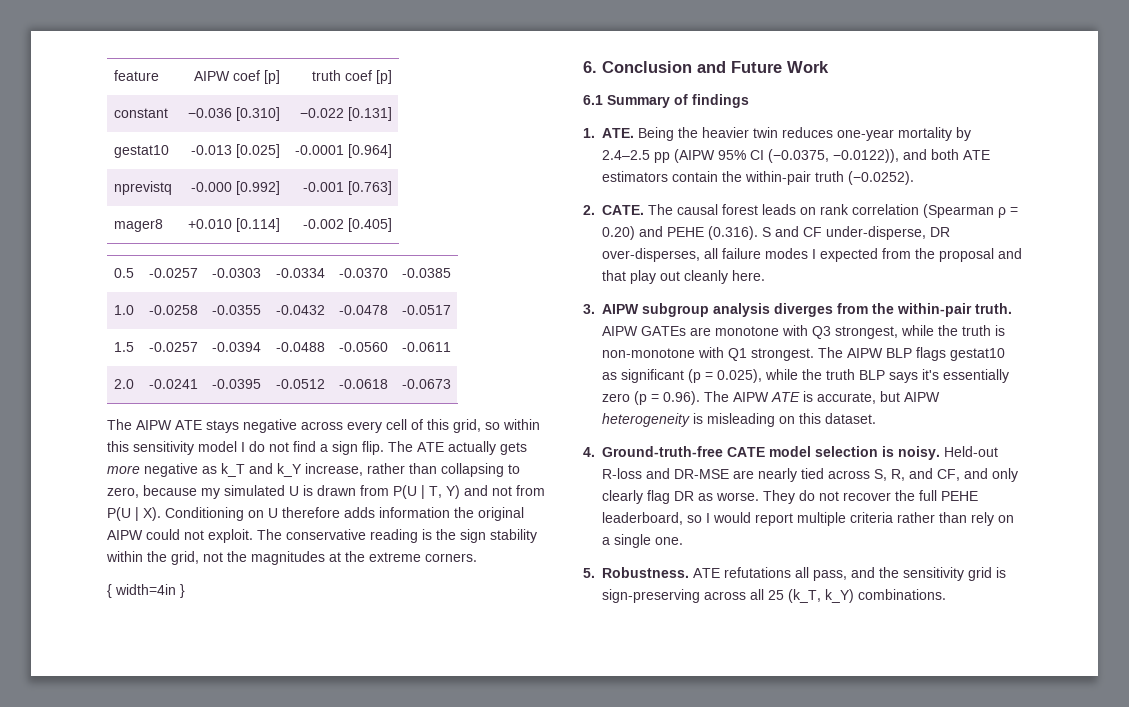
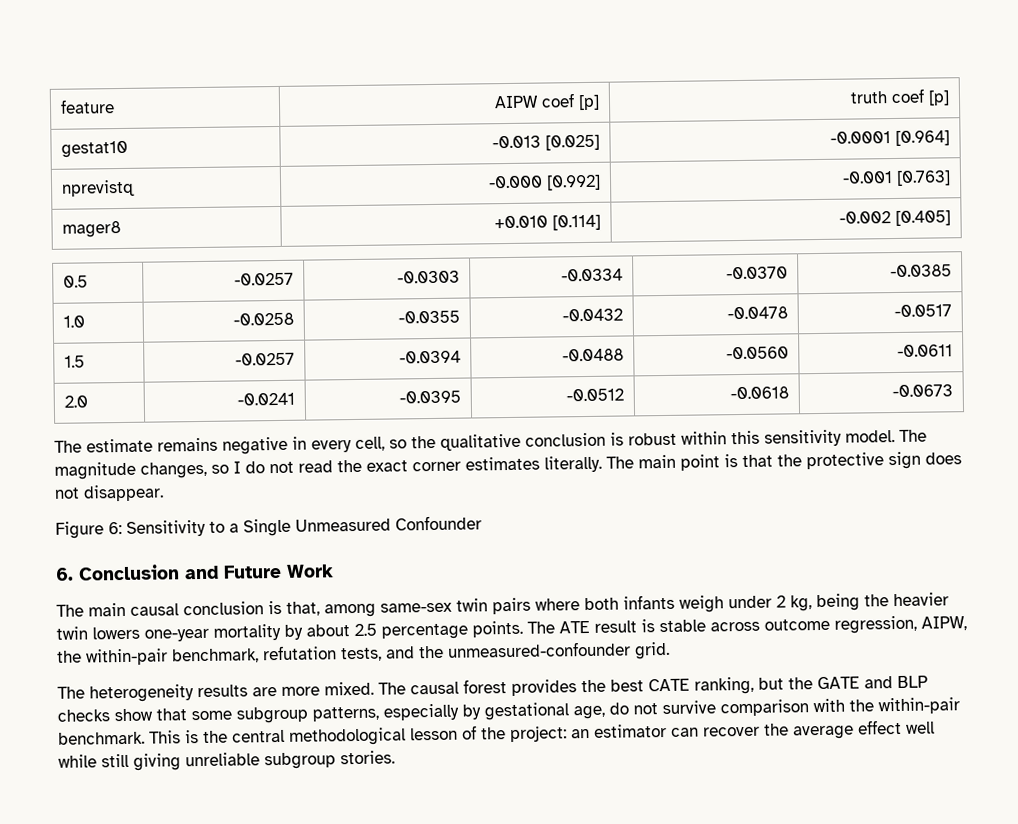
- constant | −0.036 [0.310] | −0.022 [0.131]
- The AIPW ATE stays negative across every cell of this grid, so within this sensitivity model I do not find a sign flip. The ATE actually gets more negative as k_T and k_Y increase, rather than collapsing to zero, because my simulated U is drawn from P(U | T, Y) and not from P(U | X). Conditioning on U therefore adds information the original AIPW could not exploit. The conservative reading is the sign stability within the grid, not the magnitudes at the extreme corners.
- { width=4in }
+ The estimate remains negative in every cell, so the qualitative conclusion is robust within this sensitivity model. The magnitude changes, so I do not read the exact corner estimates literally. The main point is that the protective sign does not disappear.
+ Figure 6: Sensitivity to a Single Unmeasured Confounder
- 6.1 Summary of findings
- 1. ATE. Being the heavier twin reduces one-year mortality by 2.4–2.5 pp (AIPW 95% CI (−0.0375, −0.0122)), and both ATE estimators contain the within-pair truth (−0.0252).
- 2. CATE. The causal forest leads on rank correlation (Spearman ρ = 0.20) and PEHE (0.316). S and CF under-disperse, DR over-disperses, all failure modes I expected from the proposal and that play out cleanly here.
- 3. AIPW subgroup analysis diverges from the within-pair truth. AIPW GATEs are monotone with Q3 strongest, while the truth is non-monotone with Q1 strongest. The AIPW BLP flags gestat10 as significant (p = 0.025), while the truth BLP says it's essentially zero (p = 0.96). The AIPW ATE is accurate, but AIPW heterogeneity is misleading on this dataset.
- 4. Ground-truth-free CATE model selection is noisy. Held-out R-loss and DR-MSE are nearly tied across S, R, and CF, and only clearly flag DR as worse. They do not recover the full PEHE leaderboard, so I would report multiple criteria rather than rely on a single one.
- 5. Robustness. ATE refutations all pass, and the sensitivity grid is sign-preserving across all 25 (k_T, k_Y) combinations.
+ The main causal conclusion is that, among same-sex twin pairs where both infants weigh under 2 kg, being the heavier twin lowers one-year mortality by about 2.5 percentage points. The ATE result is stable across outcome regression, AIPW, the within-pair benchmark, refutation tests, and the unmeasured-confounder grid.
+ The heterogeneity results are more mixed. The causal forest provides the best CATE ranking, but the GATE and BLP checks show that some subgroup patterns, especially by gestational age, do not survive comparison with the within-pair benchmark. This is the central methodological lesson of the project: an estimator can recover the average effect well while still giving unreliable subgroup stories.

